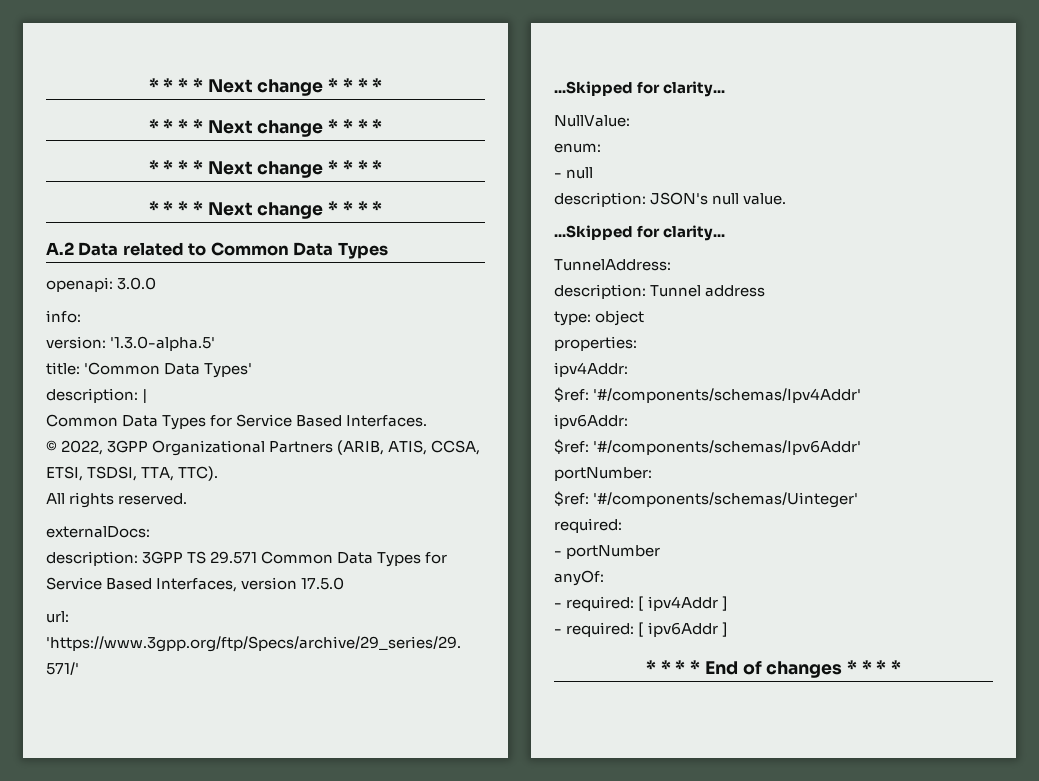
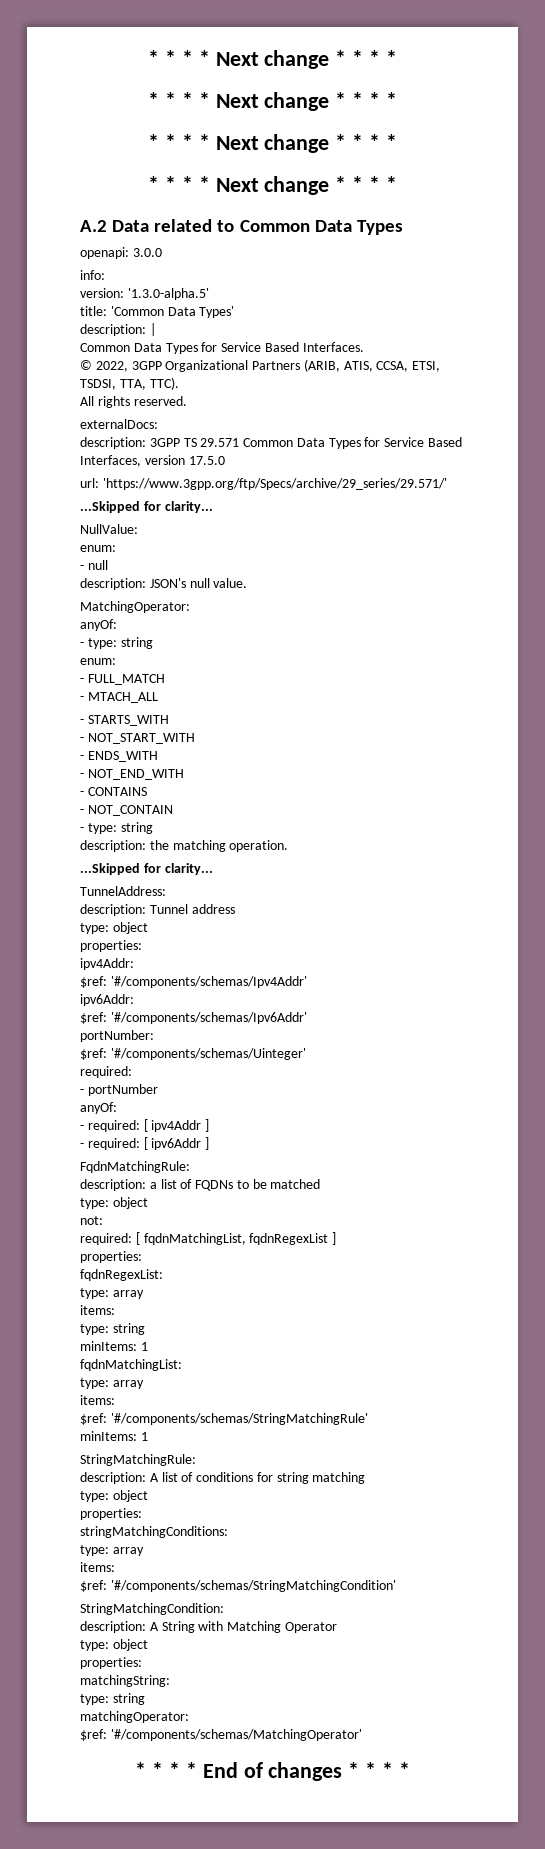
+ MatchingOperator:
+ anyOf:
+ - type: string
+ enum:
+ - FULL_MATCH
+ - MTACH_ALL
+ - STARTS_WITH
+ - NOT_START_WITH
+ - ENDS_WITH
+ - NOT_END_WITH
+ - CONTAINS
+ - NOT_CONTAIN
+ - type: string
+ description: the matching operation.
+ FqdnMatchingRule:
+ description: a list of FQDNs to be matched
+ type: object
+ not:
+ required: [ fqdnMatchingList, fqdnRegexList ]
+ properties:
+ fqdnRegexList:
+ type: array
+ items:
+ type: string
+ minItems: 1
+ fqdnMatchingList:
+ type: array
+ items:
+ $ref: '#/components/schemas/StringMatchingRule'
+ minItems: 1
+ StringMatchingRule:
+ description: A list of conditions for string matching
+ type: object
+ properties:
+ stringMatchingConditions:
+ type: array
+ items:
+ $ref: '#/components/schemas/StringMatchingCondition'
+ StringMatchingCondition:
+ description: A String with Matching Operator
+ type: object
+ properties:
+ matchingString:
+ type: string
+ matchingOperator:
+ $ref: '#/components/schemas/MatchingOperator'

